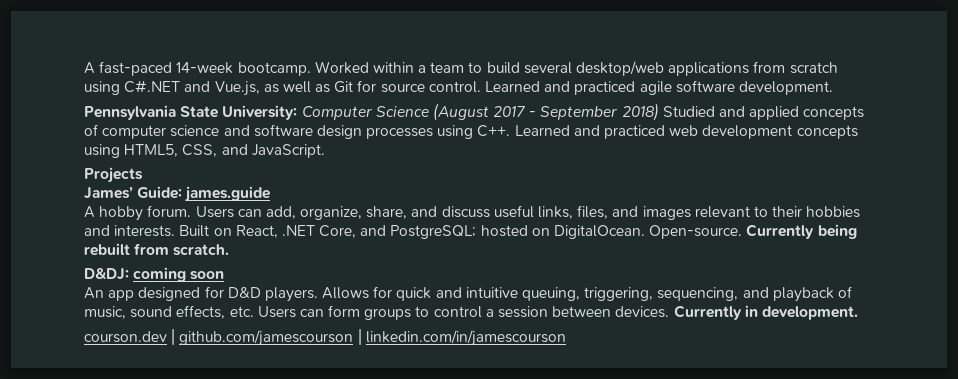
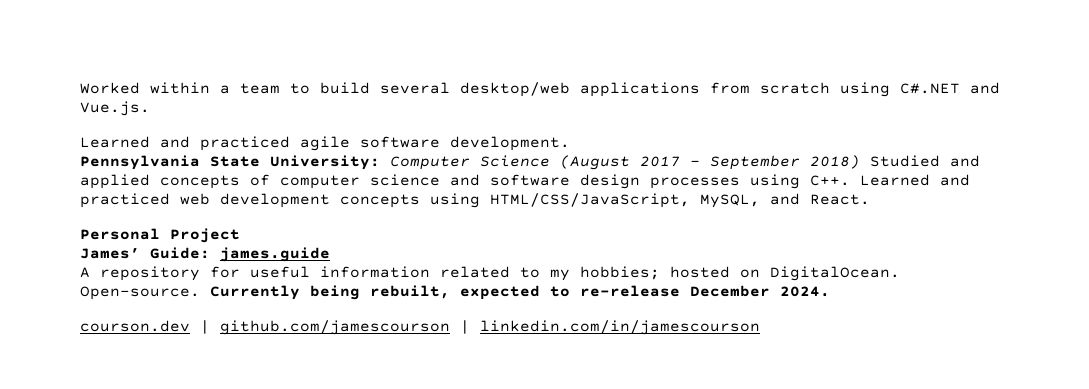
- A fast-paced 14-week bootcamp. Worked within a team to build several desktop/web applications from scratch using C#.NET and Vue.js, as well as Git for source control. Learned and practiced agile software development.
+ Worked within a team to build several desktop/web applications from scratch using C#.NET and Vue.js.
+ Learned and practiced agile software development.
- Pennsylvania State University: Computer Science (August 2017 - September 2018) Studied and applied concepts of computer science and software design processes using C++. Learned and practiced web development concepts using HTML5, CSS, and JavaScript.
- Projects
+ Pennsylvania State University: Computer Science (August 2017 - September 2018) Studied and applied concepts of computer science and software design processes using C++. Learned and practiced web development concepts using HTML/CSS/JavaScript, MySQL, and React.
+ Personal Project
  James’ Guide: james.guide
- A hobby forum. Users can add, organize, share, and discuss useful links, files, and images relevant to their hobbies and interests. Built on React, .NET Core, and PostgreSQL; hosted on DigitalOcean.
+ A repository for useful information related to my hobbies; hosted on DigitalOcean.
- Currently being rebuilt from scratch.
- D&DJ: coming soon
- An app designed for D&D players. Allows for quick and intuitive queuing, triggering, sequencing, and playback of music, sound effects, etc. Users can form groups to control a session between devices. Currently in development.
+ Currently being rebuilt, expected to re-release December 2024.

